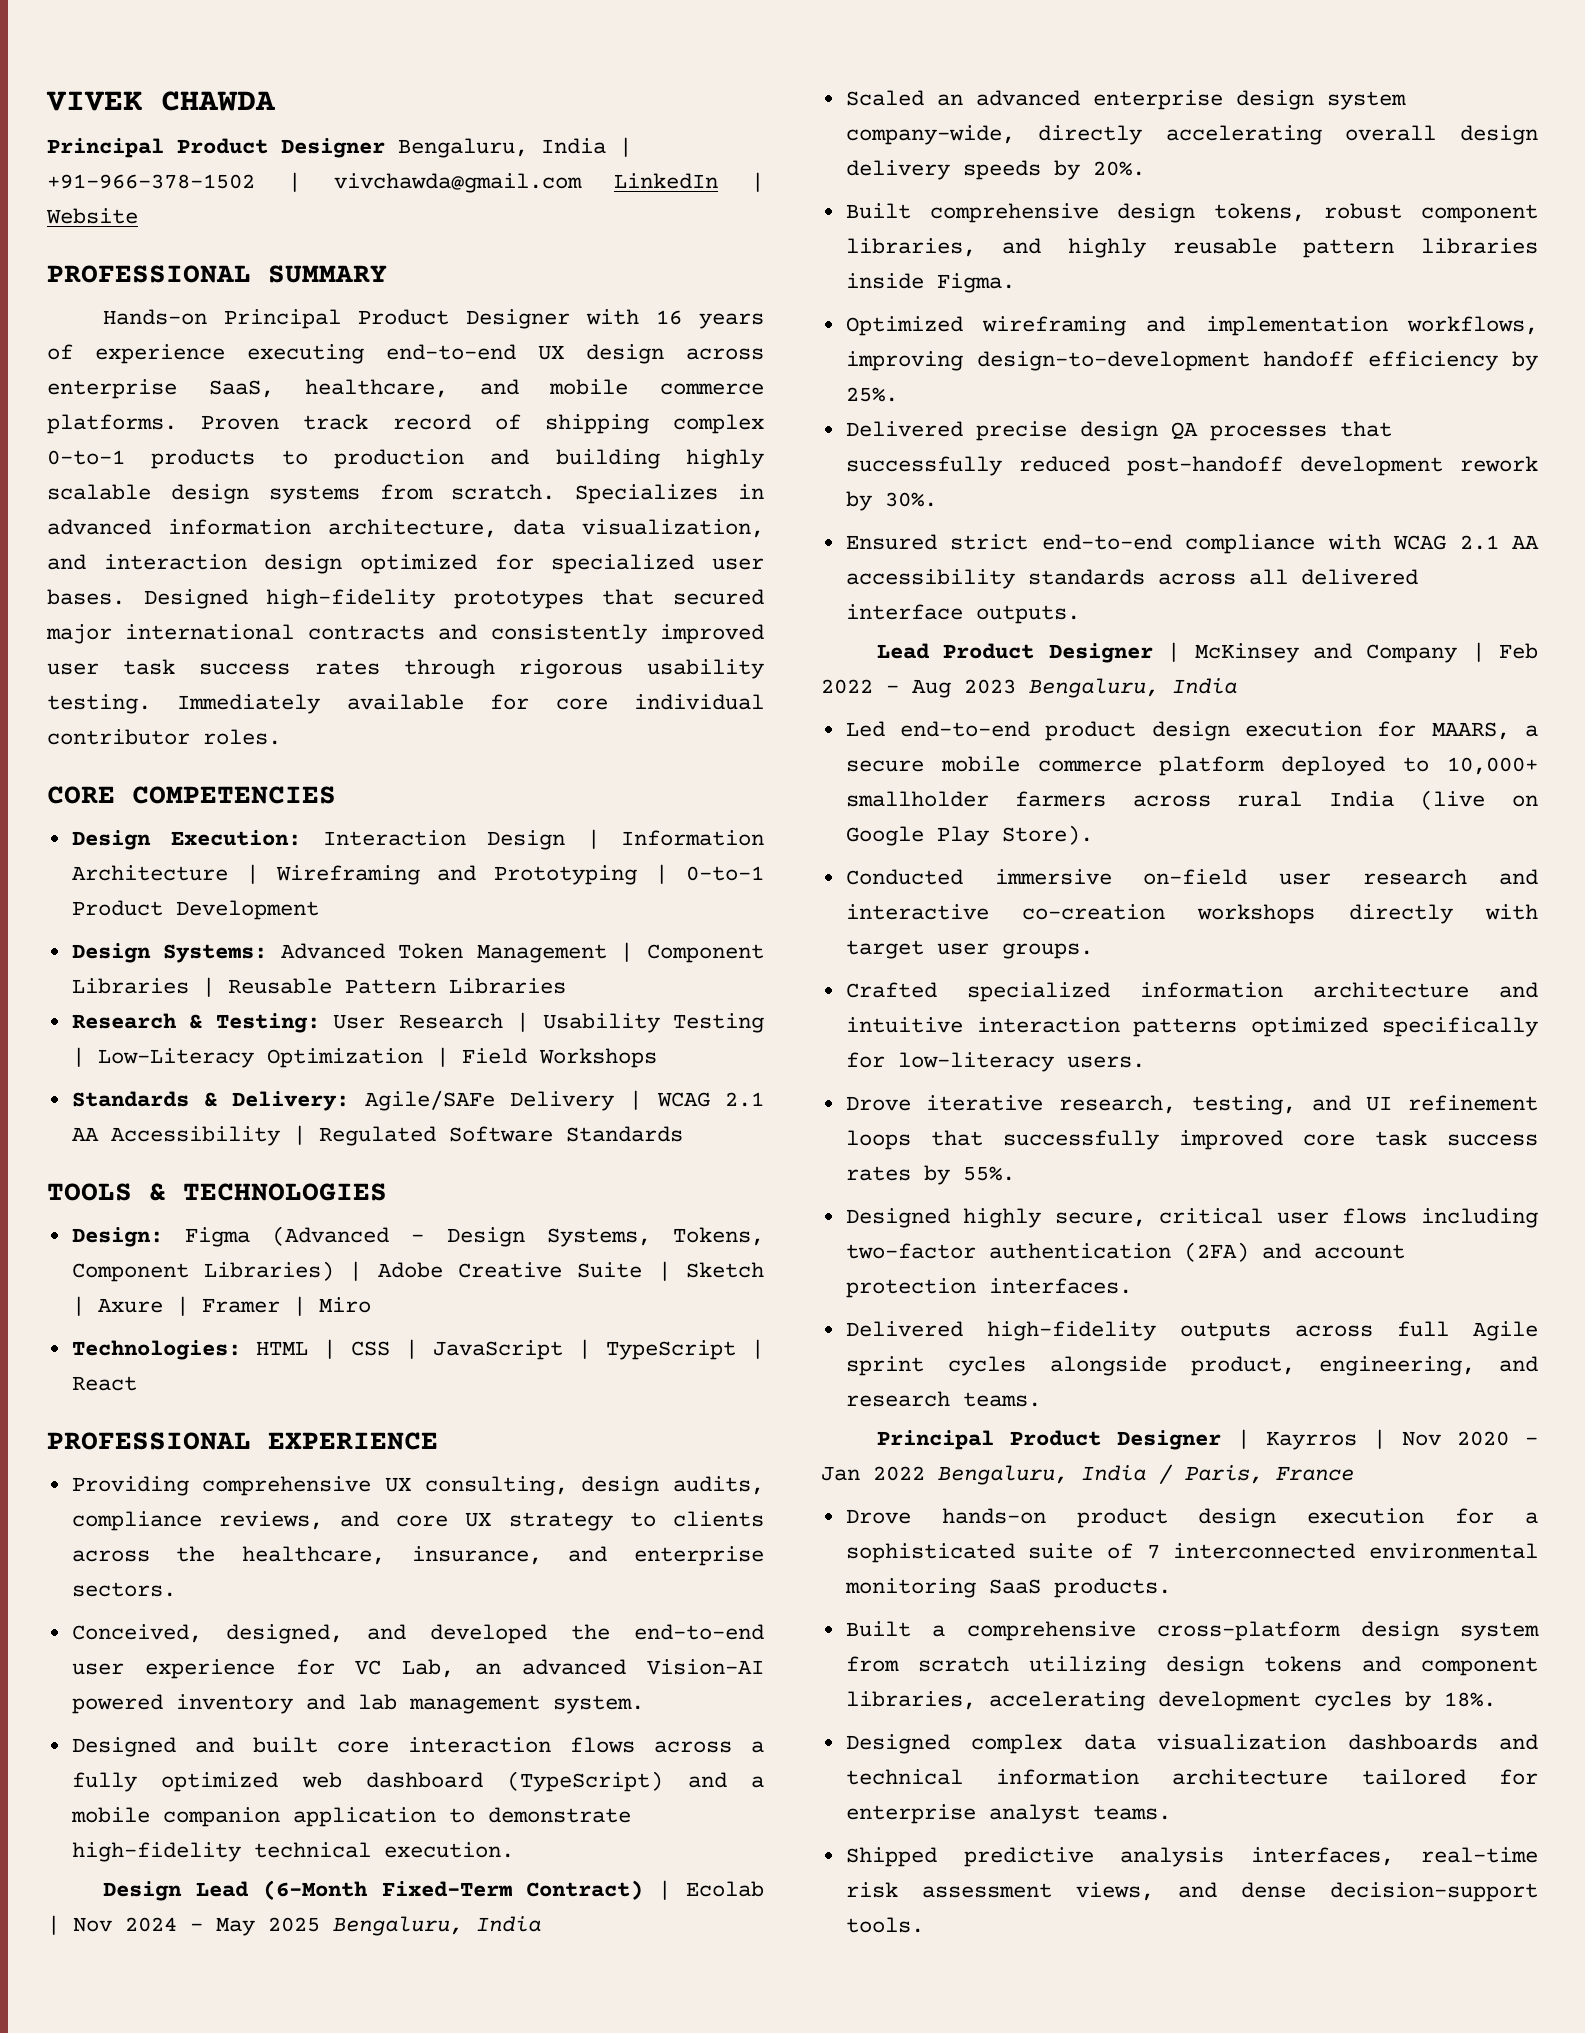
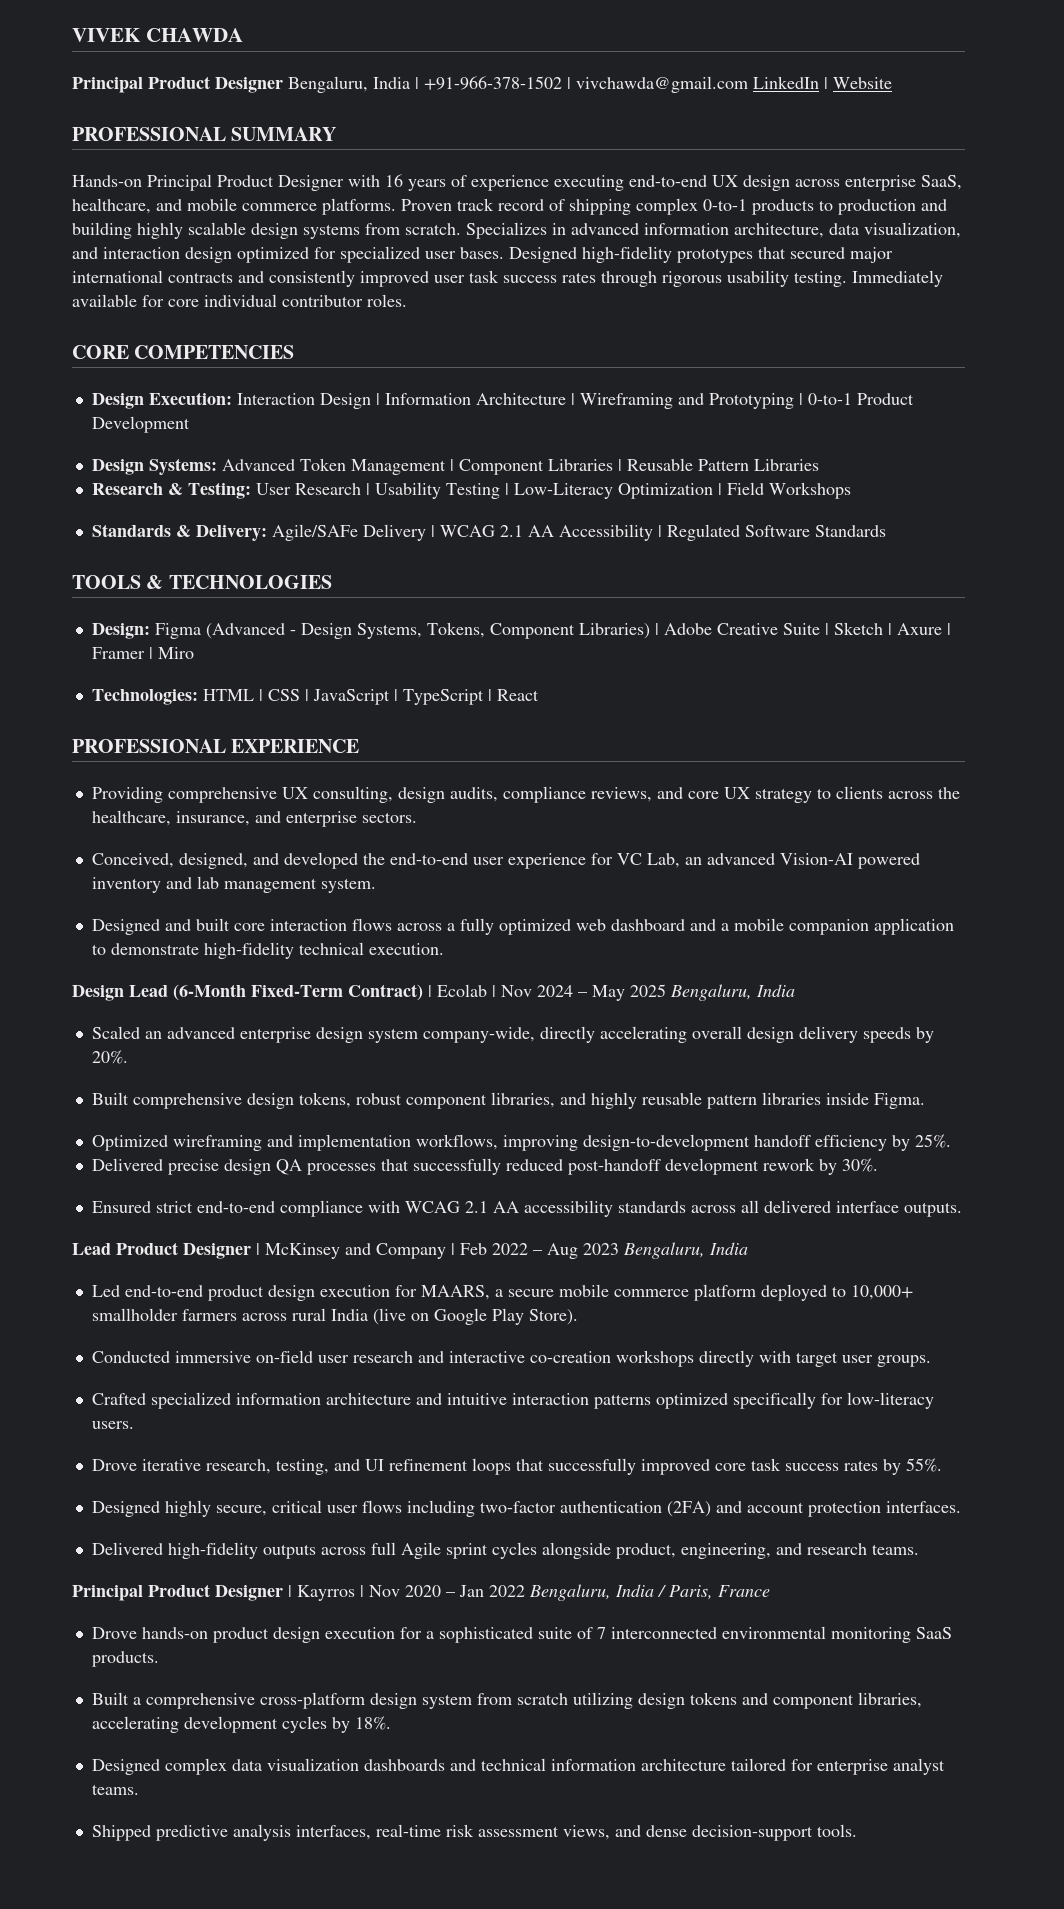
- Designed and built core interaction flows across a fully optimized web dashboard (TypeScript) and a mobile companion application to demonstrate high-fidelity technical execution.
+ Designed and built core interaction flows across a fully optimized web dashboard and a mobile companion application to demonstrate high-fidelity technical execution.

